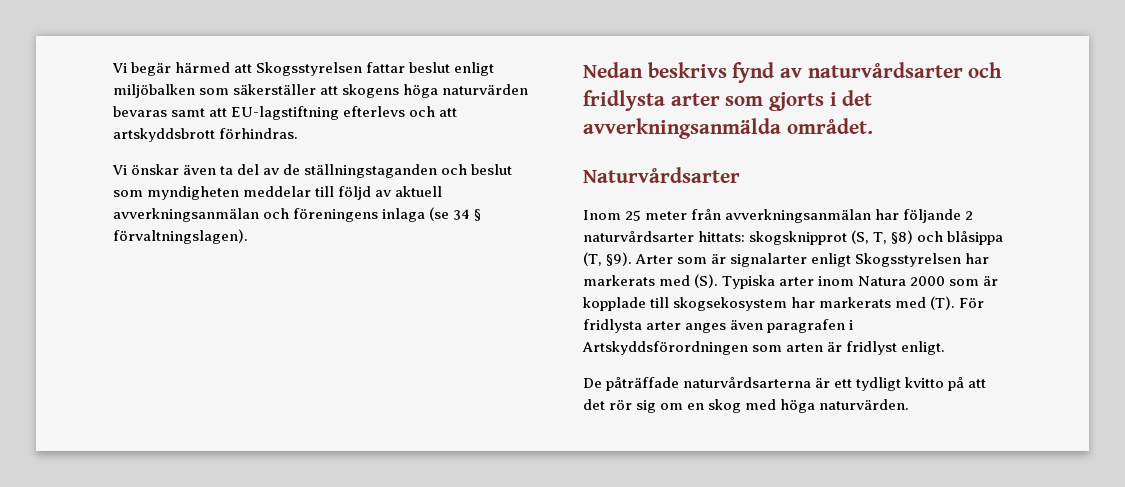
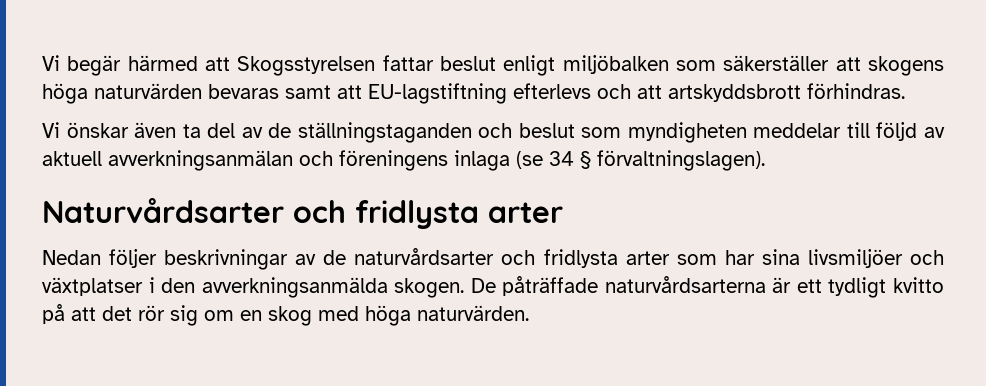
- Nedan beskrivs fynd av naturvårdsarter och fridlysta arter som gjorts i det avverkningsanmälda området.
- Naturvårdsarter
- Inom 25 meter från avverkningsanmälan har följande 2 naturvårdsarter hittats: skogsknipprot (S, T, §8) och blåsippa (T, §9). Arter som är signalarter enligt Skogsstyrelsen har markerats med (S). Typiska arter inom Natura 2000 som är kopplade till skogsekosystem har markerats med (T). För fridlysta arter anges även paragrafen i Artskyddsförordningen som arten är fridlyst enligt.
- De påträffade naturvårdsarterna är ett tydligt kvitto på att det rör sig om en skog med höga naturvärden.
+ Naturvårdsarter och fridlysta arter
+ Nedan följer beskrivningar av de naturvårdsarter och fridlysta arter som har sina livsmiljöer och växtplatser i den avverkningsanmälda skogen. De påträffade naturvårdsarterna är ett tydligt kvitto på att det rör sig om en skog med höga naturvärden.

